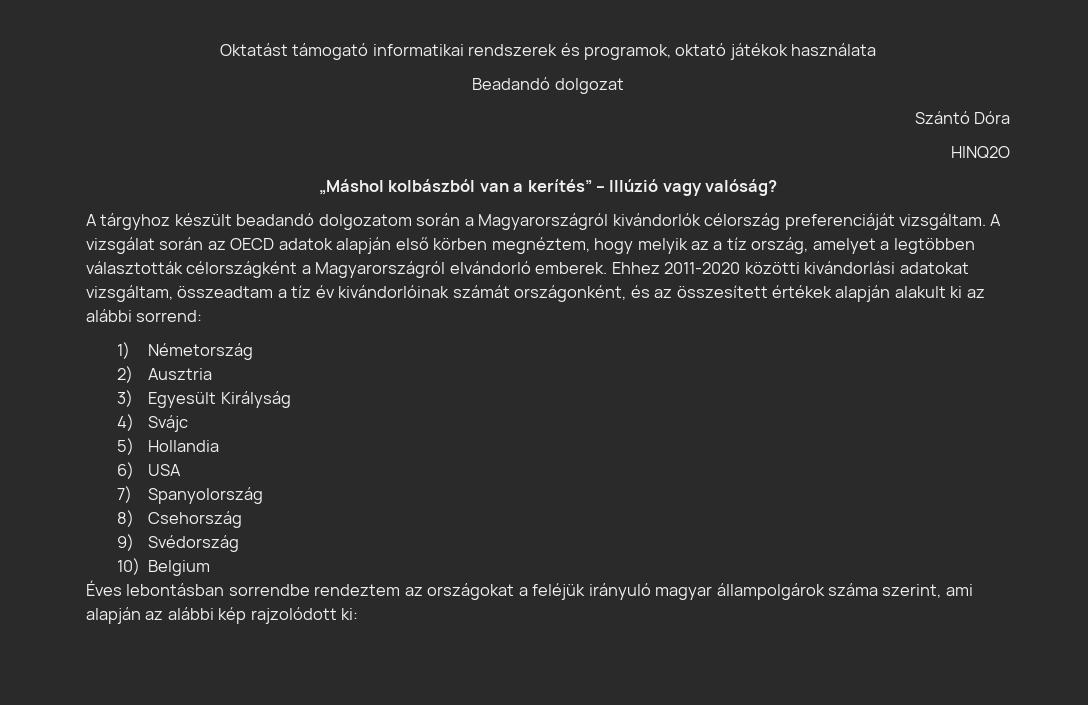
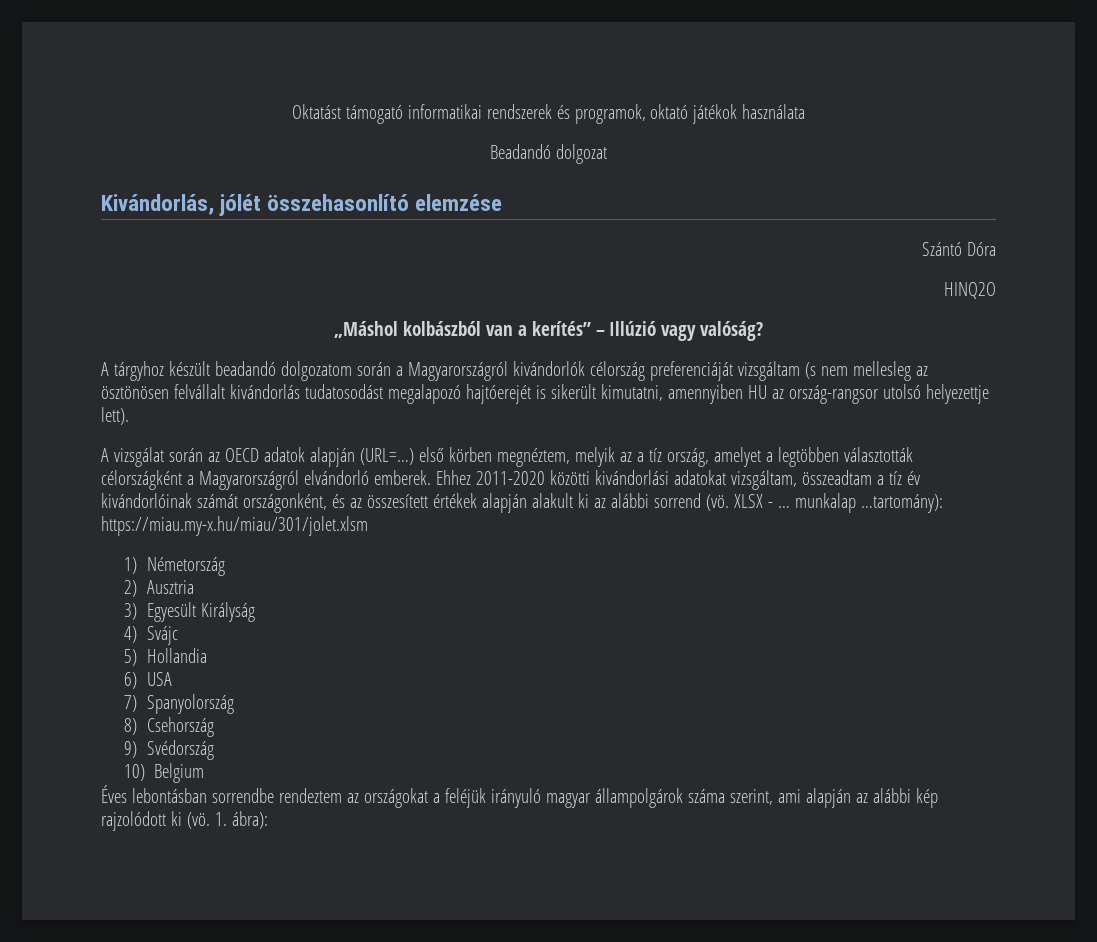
+ Kivándorlás, jólét összehasonlító elemzése
- A tárgyhoz készült beadandó dolgozatom során a Magyarországról kivándorlók célország preferenciáját vizsgáltam. A vizsgálat során az OECD adatok alapján első körben megnéztem, hogy melyik az a tíz ország, amelyet a legtöbben választották célországként a Magyarországról elvándorló emberek.
+ A tárgyhoz készült beadandó dolgozatom során a Magyarországról kivándorlók célország preferenciáját vizsgáltam (s nem mellesleg az ösztönösen felvállalt kivándorlás tudatosodást megalapozó hajtóerejét is sikerült kimutatni, amennyiben HU az ország-rangsor utolsó helyezettje lett).
+ A vizsgálat során az OECD adatok alapján (URL=…) első körben megnéztem, melyik az a tíz ország, amelyet a legtöbben választották célországként a Magyarországról elvándorló emberek.
- Ehhez 2011-2020 közötti kivándorlási adatokat vizsgáltam, összeadtam a tíz év kivándorlóinak számát országonként, és az összesített értékek alapján alakult ki az alábbi sorrend:
+ Ehhez 2011-2020 közötti kivándorlási adatokat vizsgáltam, összeadtam a tíz év kivándorlóinak számát országonként, és az összesített értékek alapján alakult ki az alábbi sorrend (vö. XLSX - … munkalap …tartomány): https://miau.my-x.hu/miau/301/jolet.xlsm
- Éves lebontásban sorrendbe rendeztem az országokat a feléjük irányuló magyar állampolgárok száma szerint, ami alapján az alábbi kép rajzolódott ki:
+ Éves lebontásban sorrendbe rendeztem az országokat a feléjük irányuló magyar állampolgárok száma szerint, ami alapján az alábbi kép rajzolódott ki (vö. 1. ábra):

